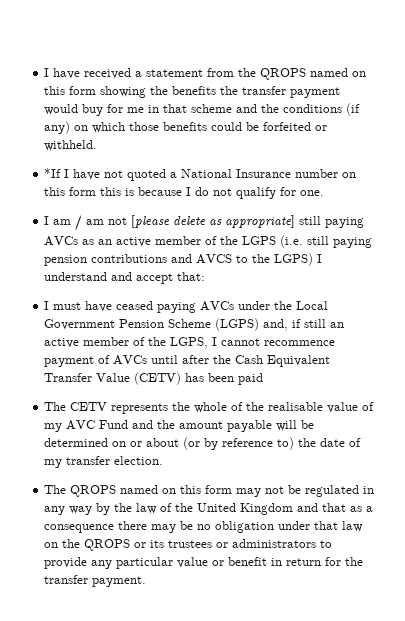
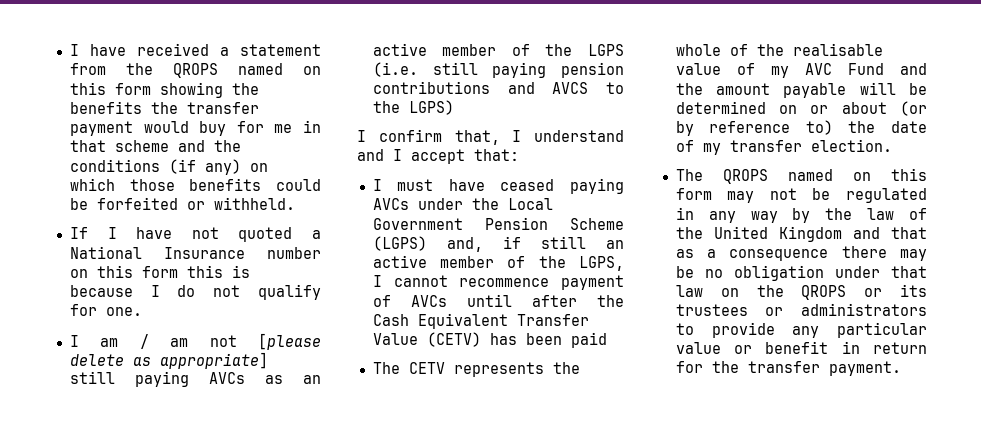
- *If I have not quoted a National Insurance number on this form this is because I do not qualify for one.
+ If I have not quoted a National Insurance number on this form this is because I do not qualify for one.
- I am / am not [please delete as appropriate] still paying AVCs as an active member of the LGPS (i.e. still paying pension contributions and AVCS to the LGPS) I understand and accept that:
+ I am / am not [please delete as appropriate] still paying AVCs as an active member of the LGPS (i.e. still paying pension contributions and AVCS to the LGPS)
+ I confirm that, I understand and I accept that:

